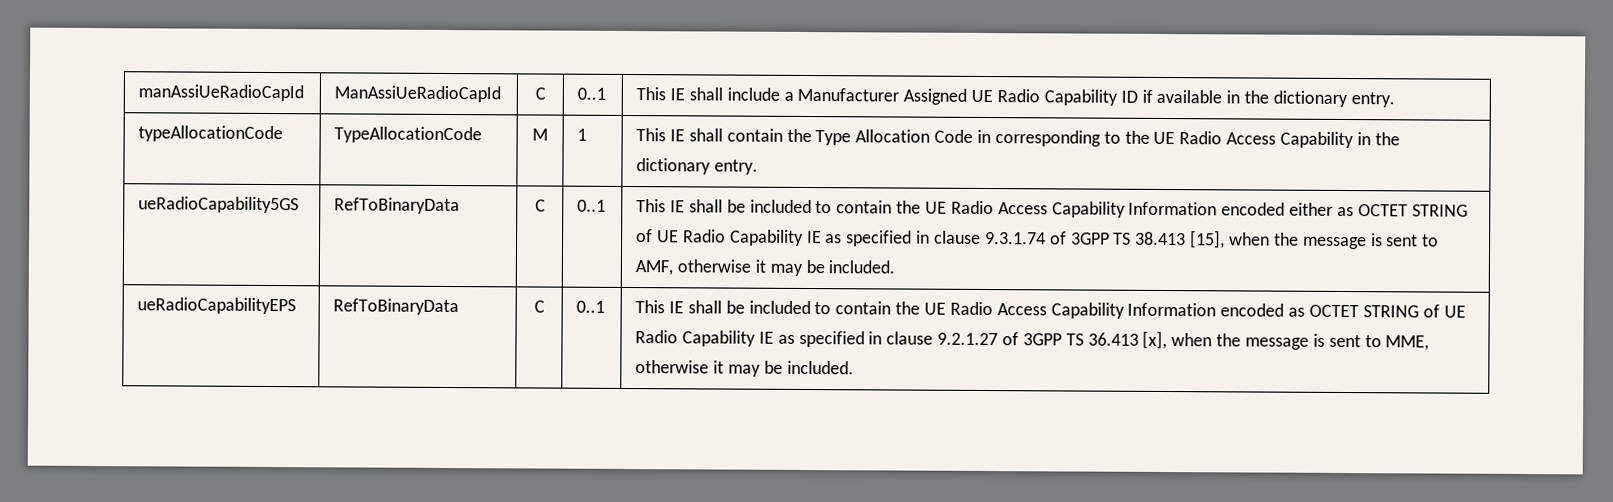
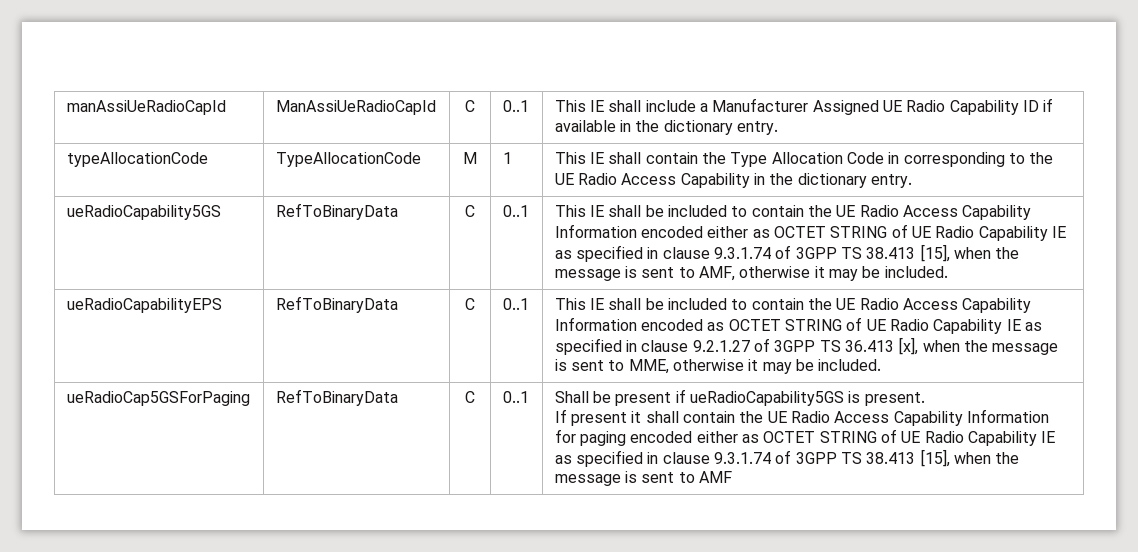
+ ueRadioCap5GSForPaging | RefToBinaryData | C | 0..1 | Shall be present if ueRadioCapability5GS is present.
+ If present it shall contain the UE Radio Access Capability Information for paging encoded either as OCTET STRING of UE Radio Capability IE as specified in clause 9.3.1.74 of 3GPP TS 38.413 [15], when the message is sent to AMF

